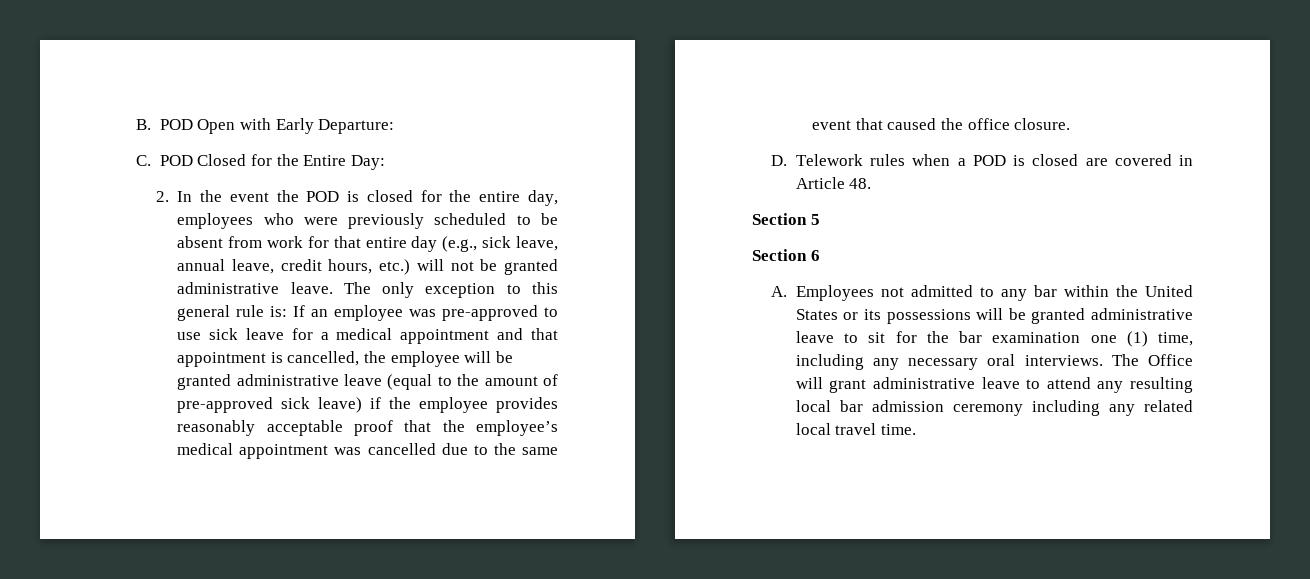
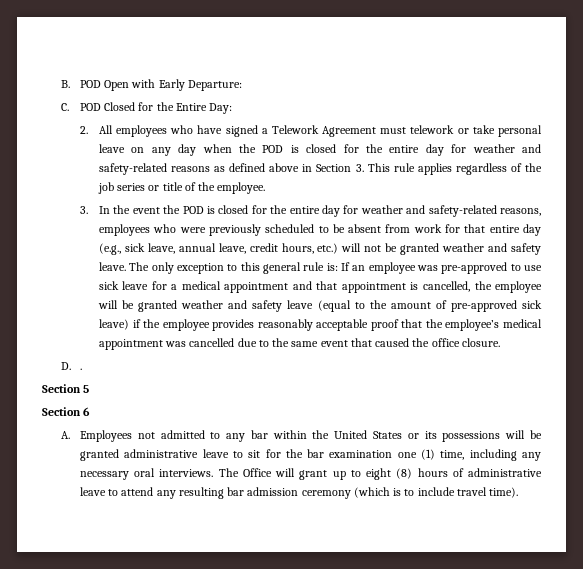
- 2. In the event the POD is closed for the entire day, employees who were previously scheduled to be absent from work for that entire day (e.g., sick leave, annual leave, credit hours, etc.) will not be granted administrative leave.
+ 2. All employees who have signed a Telework Agreement must telework or take personal leave on any day when the POD is closed for the entire day for weather and safety-related reasons as defined above in Section 3. This rule applies regardless of the job series or title of the employee.
+ 3. In the event the POD is closed for the entire day for weather and safety-related reasons, employees who were previously scheduled to be absent from work for that entire day (e.g., sick leave, annual leave, credit hours, etc.) will not be granted weather and safety leave.
- If an employee was pre-approved to use sick leave for a medical appointment and that appointment is cancelled, the employee will be granted administrative leave (equal to the amount of pre-approved sick leave) if the employee provides reasonably acceptable proof that the employee’s medical appointment was cancelled due to the same event that caused the office closure.
+ If an employee was pre-approved to use sick leave for a medical appointment and that appointment is cancelled, the employee will be granted weather and safety leave (equal to the amount of pre-approved sick leave) if the employee provides reasonably acceptable proof that the employee’s medical appointment was cancelled due to the same event that caused the office closure.
- D. Telework rules when a POD is closed are covered in Article 48.
+ D. .
- The Office will grant administrative leave to attend any resulting local bar admission ceremony including any related local travel time.
+ The Office will grant up to eight (8) hours of administrative leave to attend any resulting bar admission ceremony (which is to include travel time).

